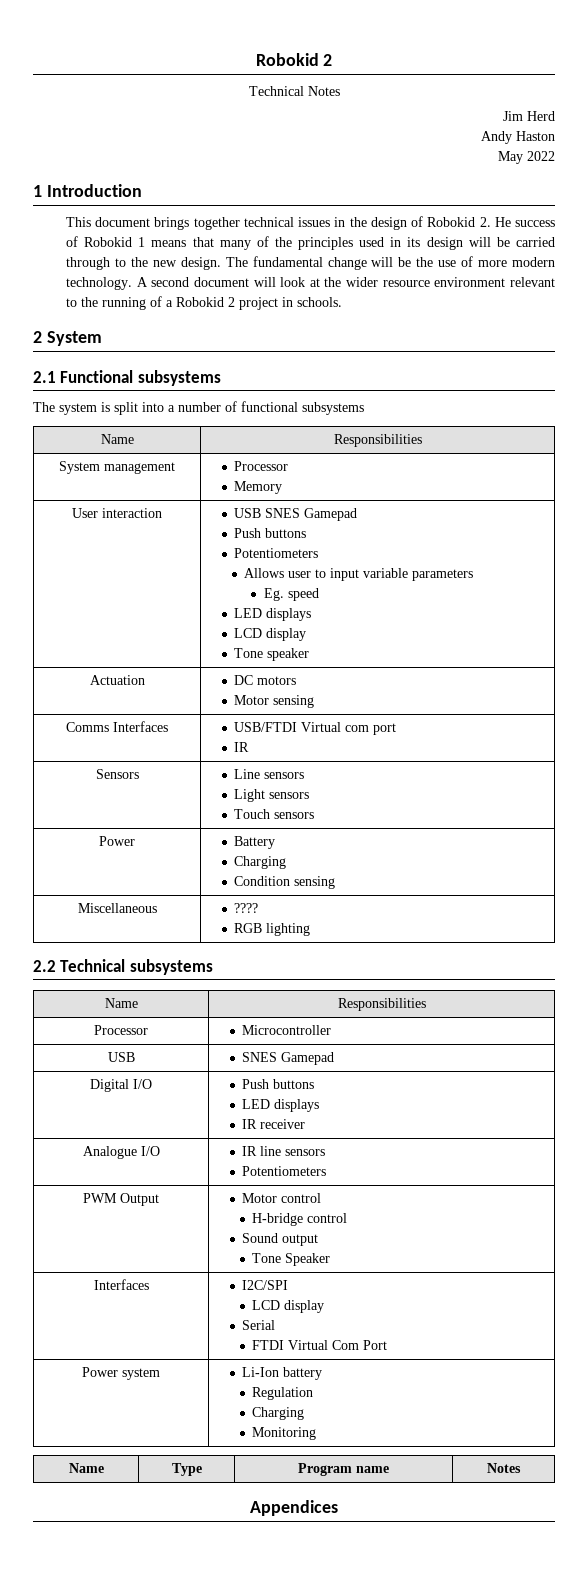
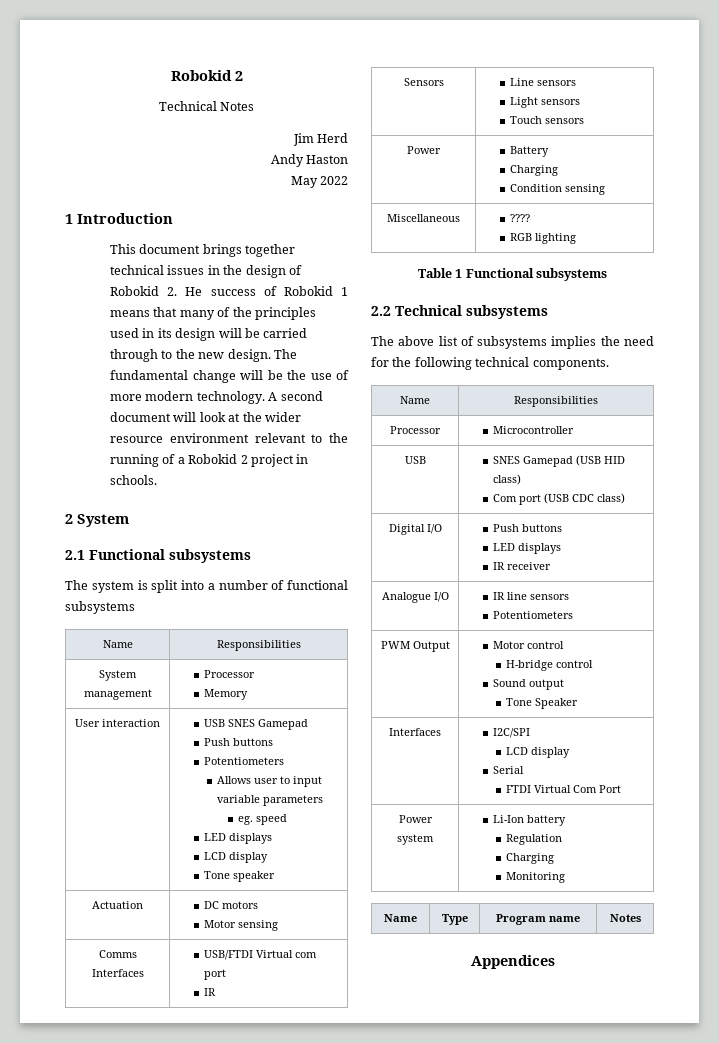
  User interaction | USB SNES Gamepad
  Push buttons
  Potentiometers
  Allows user to input variable parameters
- Eg. speed
+ eg. speed
+ Table 1 Functional subsystems
+ The above list of subsystems implies the need for the following technical components.
- USB | SNES Gamepad
+ USB | SNES Gamepad (USB HID class)
+ Com port (USB CDC class)

